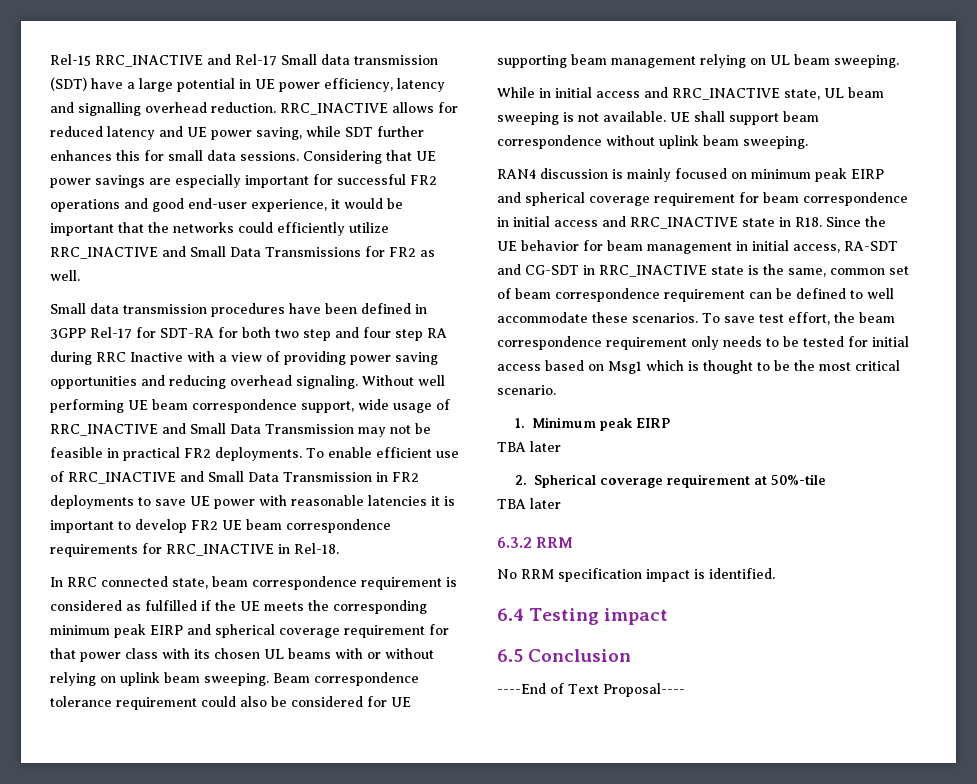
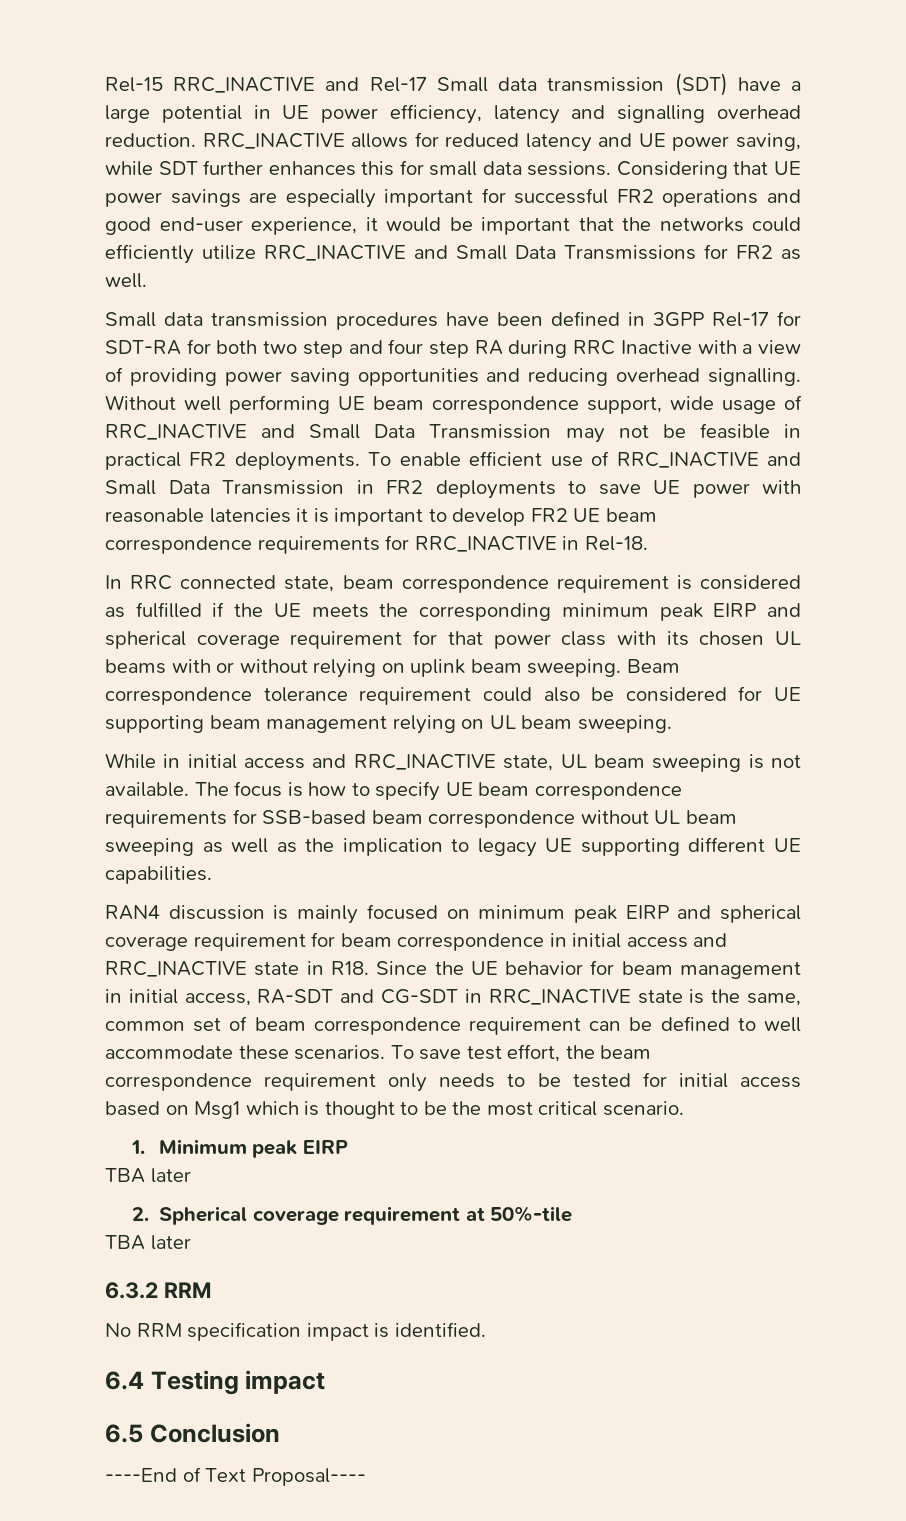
- Small data transmission procedures have been defined in 3GPP Rel-17 for SDT-RA for both two step and four step RA during RRC Inactive with a view of providing power saving opportunities and reducing overhead signaling.
+ Small data transmission procedures have been defined in 3GPP Rel-17 for SDT-RA for both two step and four step RA during RRC Inactive with a view of providing power saving opportunities and reducing overhead signalling.
- UE shall support beam correspondence without uplink beam sweeping.
+ The focus is how to specify UE beam correspondence requirements for SSB-based beam correspondence without UL beam sweeping as well as the implication to legacy UE supporting different UE capabilities.

